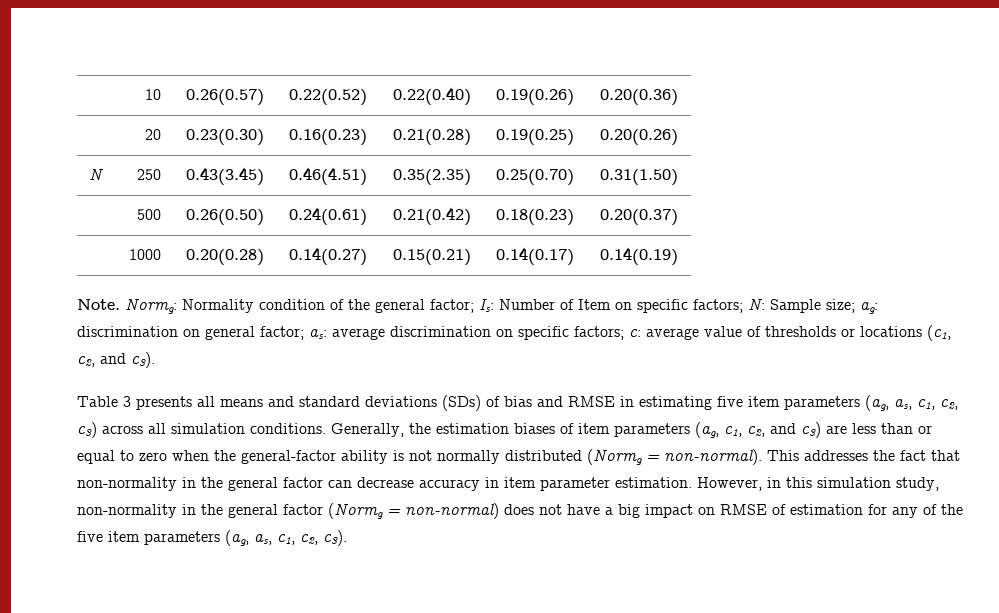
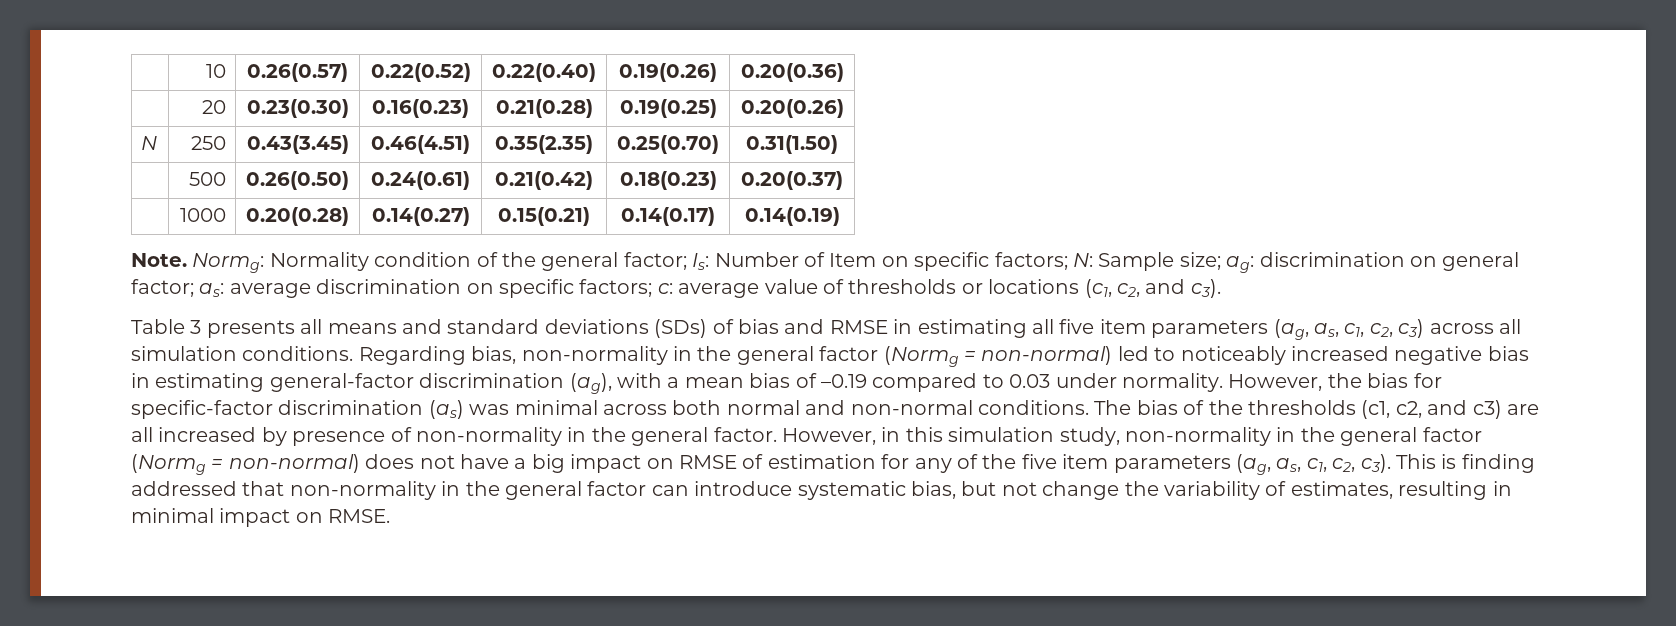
- Table 3 presents all means and standard deviations (SDs) of bias and RMSE in estimating five item parameters (ag, as, c1, c2, c3) across all simulation conditions.
+ Table 3 presents all means and standard deviations (SDs) of bias and RMSE in estimating all five item parameters (ag, as, c1, c2, c3) across all simulation conditions.
- Generally, the estimation biases of item parameters (ag, c1, c2, and c3) are less than or equal to zero when the general-factor ability is not normally distributed (Normg = non-normal). This addresses the fact that non-normality in the general factor can decrease accuracy in item parameter estimation.
+ Regarding bias, non-normality in the general factor (Normg = non-normal) led to noticeably increased negative bias in estimating general-factor discrimination (ag), with a mean bias of –0.19 compared to 0.03 under normality. However, the bias for specific-factor discrimination (as) was minimal across both normal and non-normal conditions. The bias of the thresholds (c1, c2, and c3) are all increased by presence of non-normality in the general factor.
+ This is finding addressed that non-normality in the general factor can introduce systematic bias, but not change the variability of estimates, resulting in minimal impact on RMSE.

